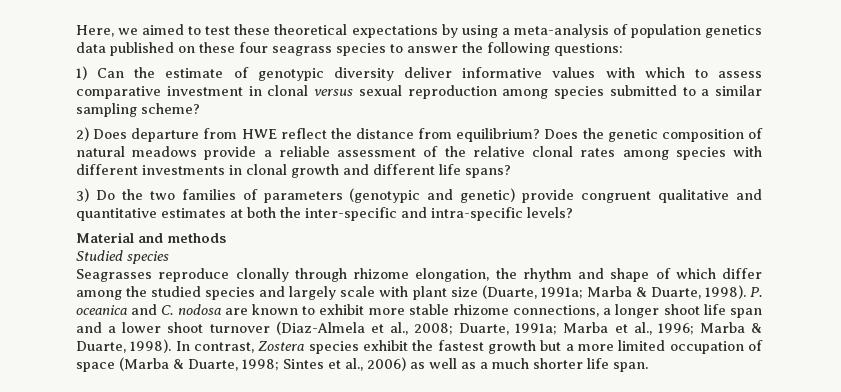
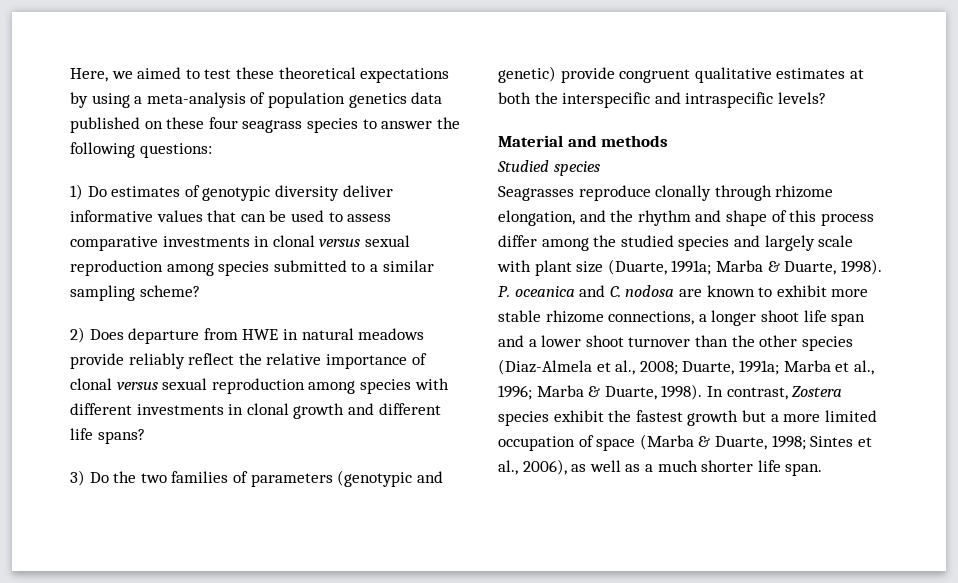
- 1) Can the estimate of genotypic diversity deliver informative values with which to assess comparative investment in clonal versus sexual reproduction among species submitted to a similar sampling scheme?
+ 1) Do estimates of genotypic diversity deliver informative values that can be used to assess comparative investments in clonal versus sexual reproduction among species submitted to a similar sampling scheme?
- 2) Does departure from HWE reflect the distance from equilibrium? Does the genetic composition of natural meadows provide a reliable assessment of the relative clonal rates among species with different investments in clonal growth and different life spans?
+ 2) Does departure from HWE in natural meadows provide reliably reflect the relative importance of clonal versus sexual reproduction among species with different investments in clonal growth and different life spans?
- 3) Do the two families of parameters (genotypic and genetic) provide congruent qualitative and quantitative estimates at both the inter-specific and intra-specific levels?
+ 3) Do the two families of parameters (genotypic and genetic) provide congruent qualitative estimates at both the interspecific and intraspecific levels?
- Seagrasses reproduce clonally through rhizome elongation, the rhythm and shape of which differ among the studied species and largely scale with plant size (Duarte, 1991a; Marba & Duarte, 1998).
+ Seagrasses reproduce clonally through rhizome elongation, and the rhythm and shape of this process differ among the studied species and largely scale with plant size (Duarte, 1991a; Marba & Duarte, 1998).
- P. oceanica and C. nodosa are known to exhibit more stable rhizome connections, a longer shoot life span and a lower shoot turnover (Diaz-Almela et al., 2008; Duarte, 1991a; Marba et al., 1996; Marba & Duarte, 1998).
+ P. oceanica and C. nodosa are known to exhibit more stable rhizome connections, a longer shoot life span and a lower shoot turnover than the other species (Diaz-Almela et al., 2008; Duarte, 1991a; Marba et al., 1996; Marba & Duarte, 1998).
- In contrast, Zostera species exhibit the fastest growth but a more limited occupation of space (Marba & Duarte, 1998; Sintes et al., 2006) as well as a much shorter life span.
+ In contrast, Zostera species exhibit the fastest growth but a more limited occupation of space (Marba & Duarte, 1998; Sintes et al., 2006), as well as a much shorter life span.

